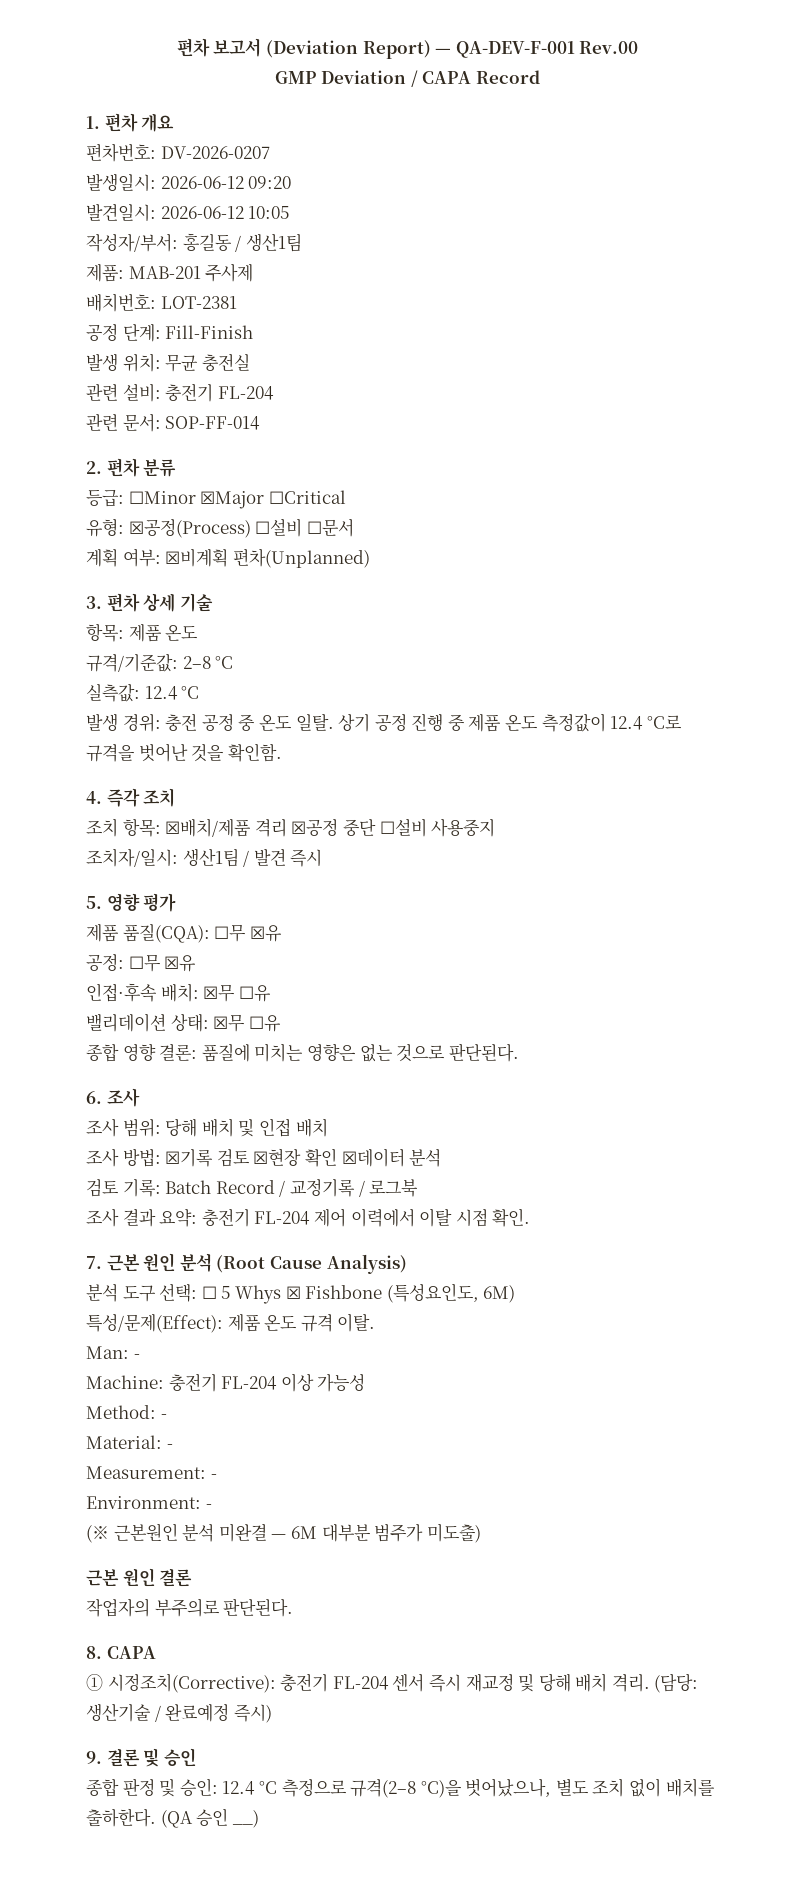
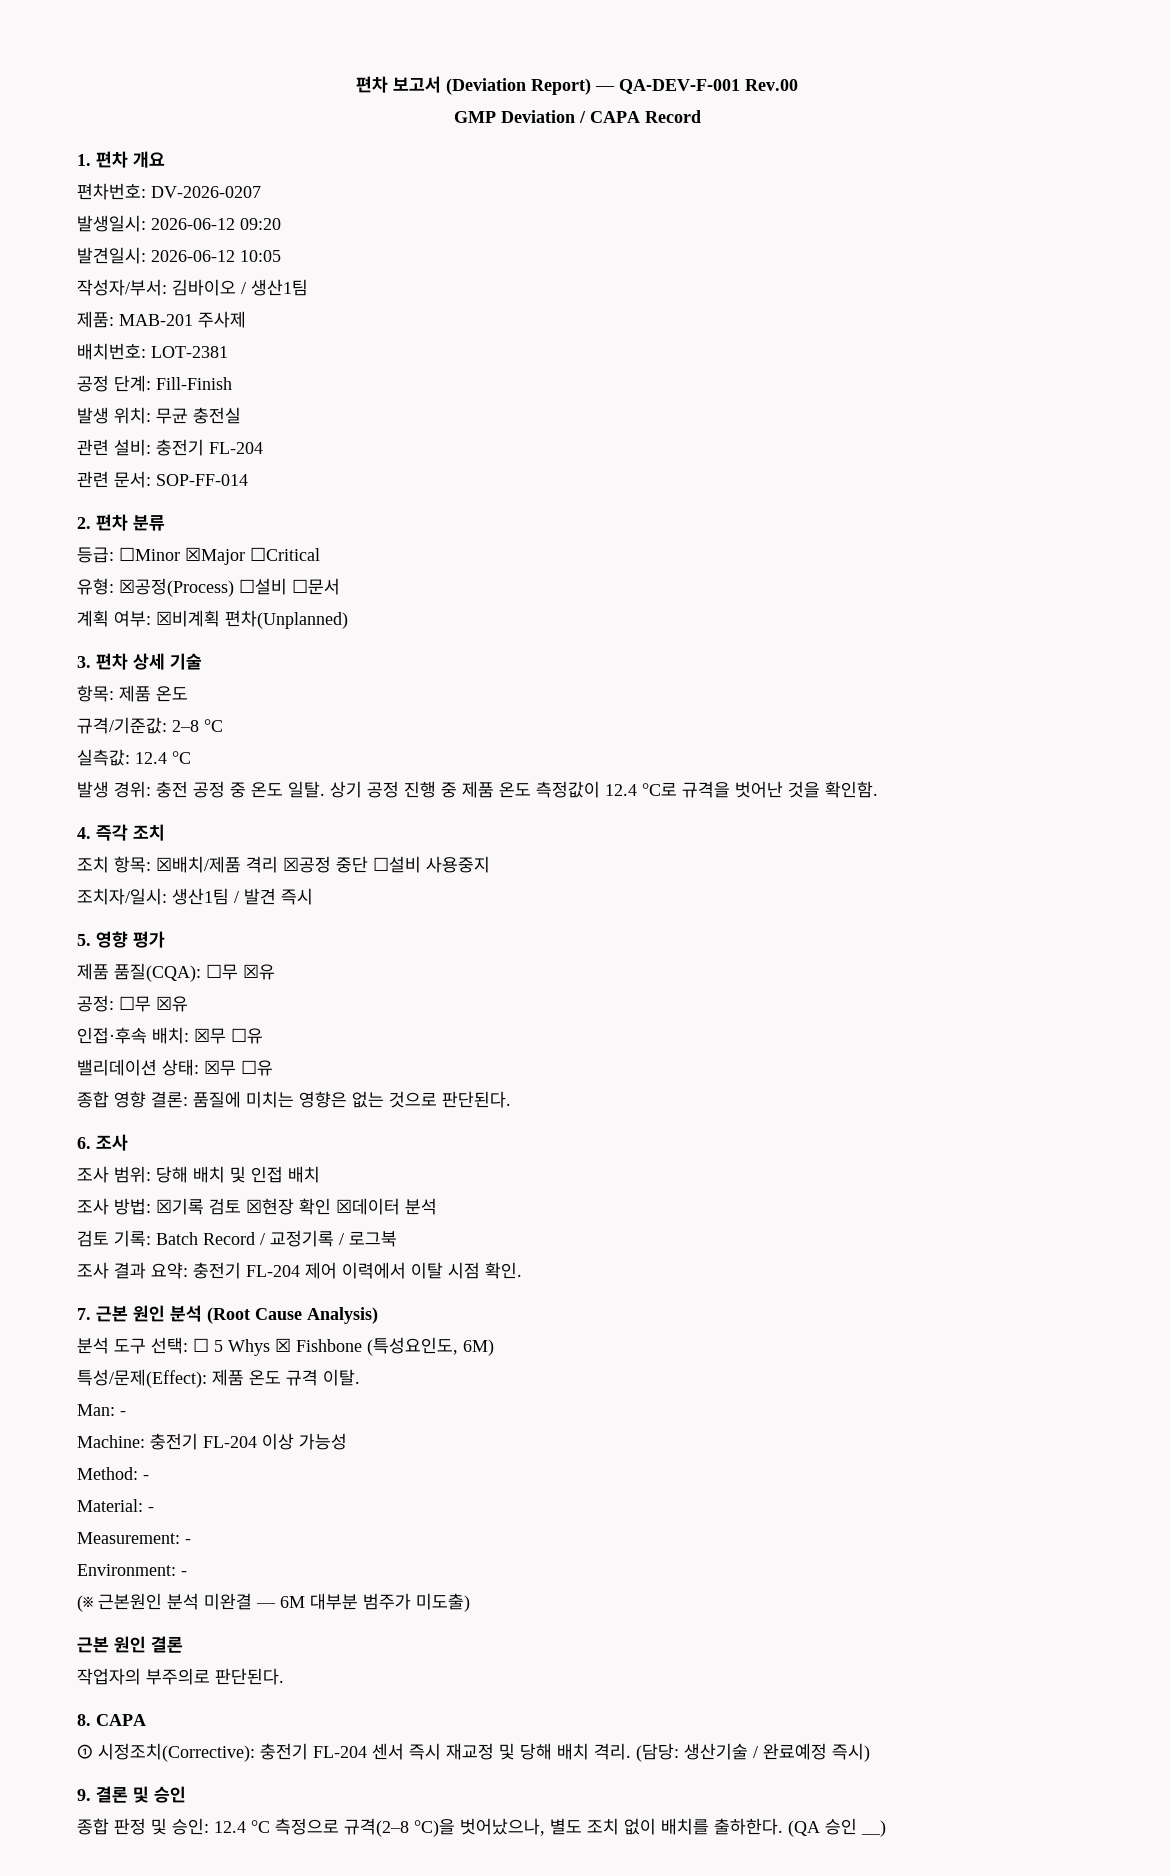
- 작성자/부서: 홍길동 / 생산1팀
+ 작성자/부서: 김바이오 / 생산1팀

